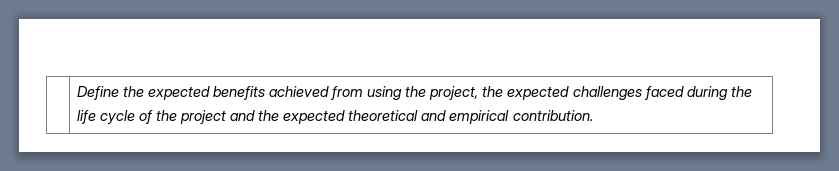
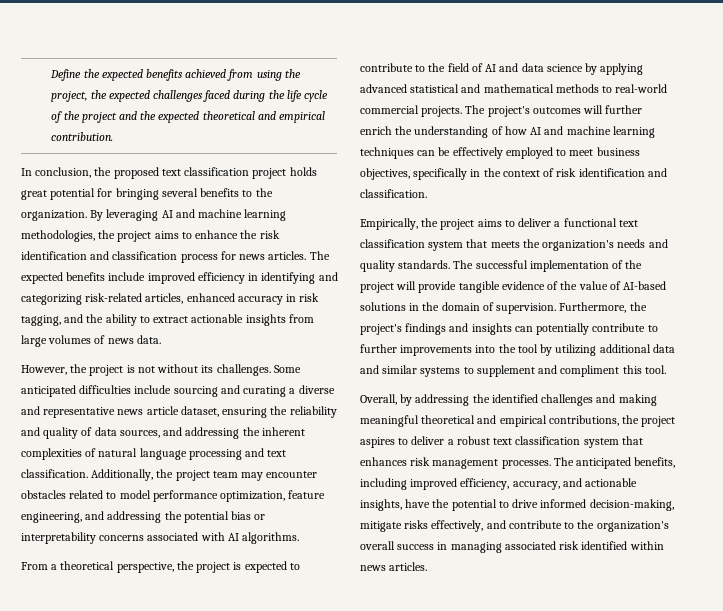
+ In conclusion, the proposed text classification project holds great potential for bringing several benefits to the organization. By leveraging AI and machine learning methodologies, the project aims to enhance the risk identification and classification process for news articles. The expected benefits include improved efficiency in identifying and categorizing risk-related articles, enhanced accuracy in risk tagging, and the ability to extract actionable insights from large volumes of news data.
+ However, the project is not without its challenges. Some anticipated difficulties include sourcing and curating a diverse and representative news article dataset, ensuring the reliability and quality of data sources, and addressing the inherent complexities of natural language processing and text classification. Additionally, the project team may encounter obstacles related to model performance optimization, feature engineering, and addressing the potential bias or interpretability concerns associated with AI algorithms.
+ From a theoretical perspective, the project is expected to contribute to the field of AI and data science by applying advanced statistical and mathematical methods to real-world commercial projects. The project's outcomes will further enrich the understanding of how AI and machine learning techniques can be effectively employed to meet business objectives, specifically in the context of risk identification and classification.
+ Empirically, the project aims to deliver a functional text classification system that meets the organization's needs and quality standards. The successful implementation of the project will provide tangible evidence of the value of AI-based solutions in the domain of supervision. Furthermore, the project's findings and insights can potentially contribute to further improvements into the tool by utilizing additional data and similar systems to supplement and compliment this tool.
+ Overall, by addressing the identified challenges and making meaningful theoretical and empirical contributions, the project aspires to deliver a robust text classification system that enhances risk management processes. The anticipated benefits, including improved efficiency, accuracy, and actionable insights, have the potential to drive informed decision-making, mitigate risks effectively, and contribute to the organization's overall success in managing associated risk identified within news articles.

